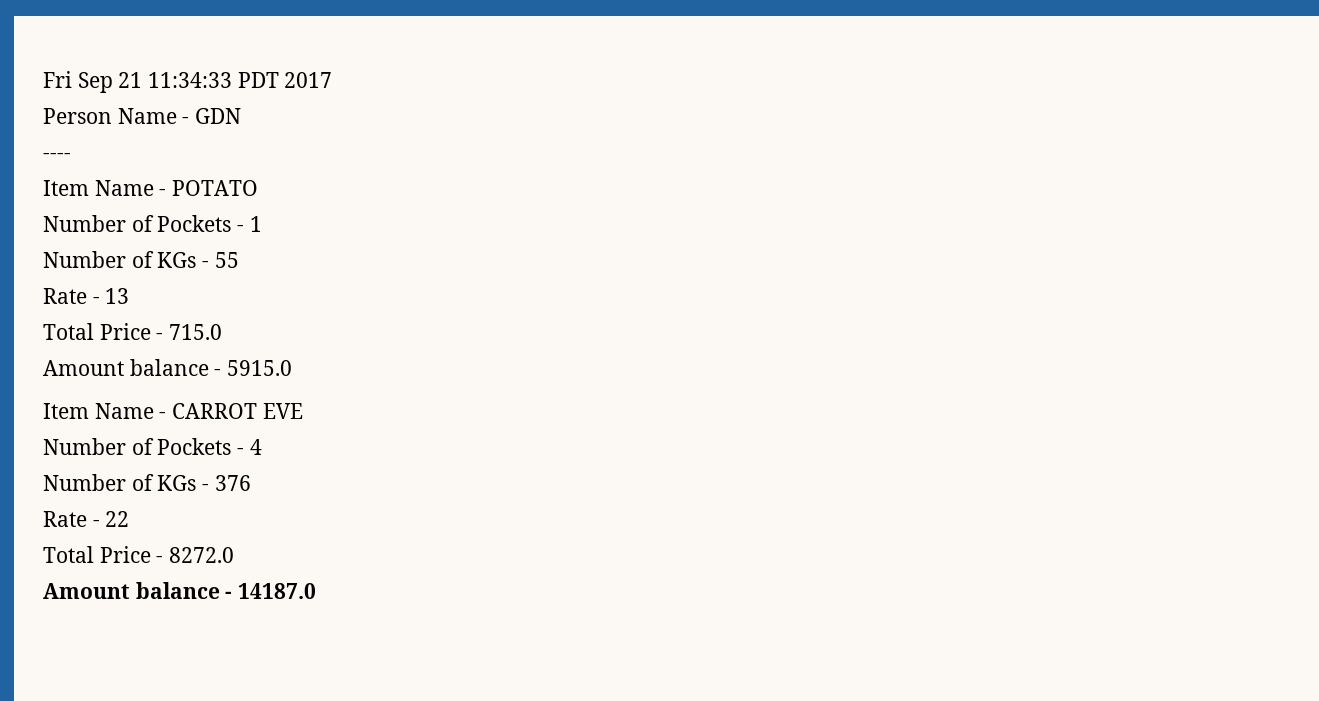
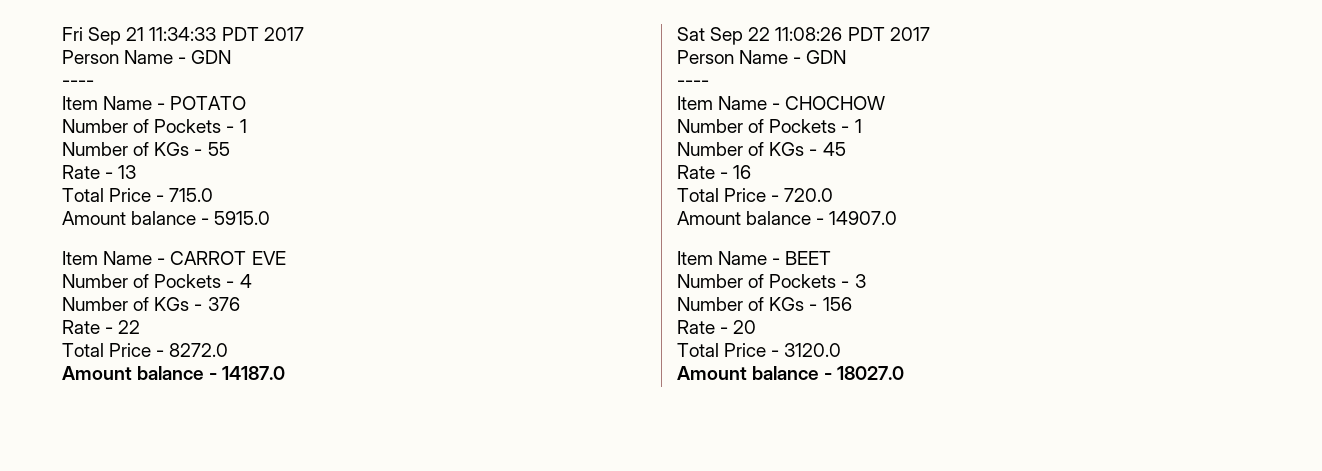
+ Sat Sep 22 11:08:26 PDT 2017
+ Person Name - GDN
+ ----
+ Item Name - CHOCHOW
+ Number of Pockets - 1
+ Number of KGs - 45
+ Rate - 16
+ Total Price - 720.0
+ Amount balance - 14907.0
+ Item Name - BEET
+ Number of Pockets - 3
+ Number of KGs - 156
+ Rate - 20
+ Total Price - 3120.0
+ Amount balance - 18027.0

